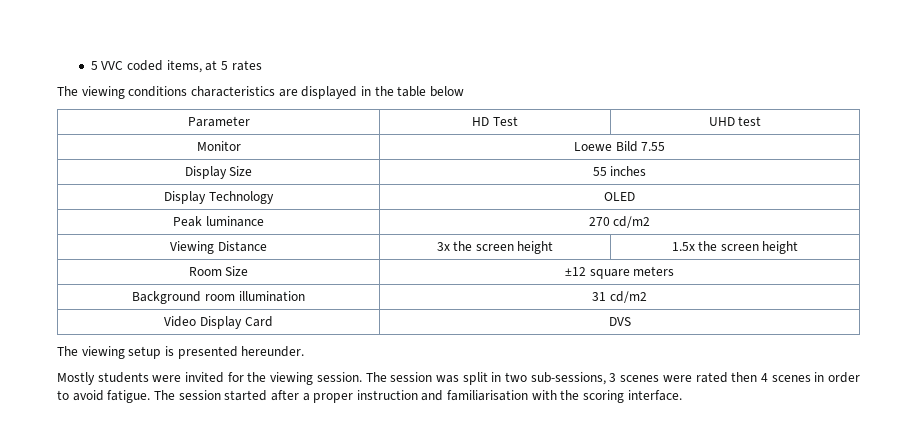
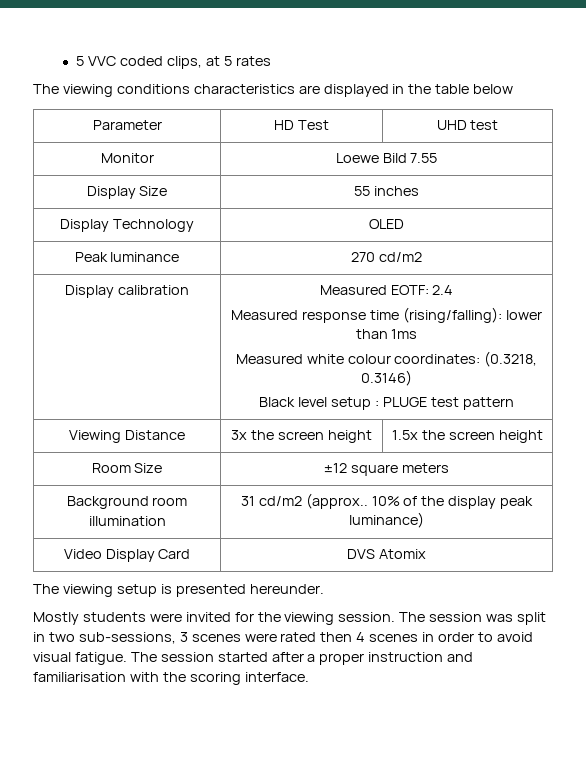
- 5 VVC coded items, at 5 rates
+ 5 VVC coded clips, at 5 rates
+ Display calibration | Measured EOTF: 2.4
+ Measured response time (rising/falling): lower than 1ms
+ Measured white colour coordinates: (0.3218, 0.3146)
+ Black level setup : PLUGE test pattern
- Background room illumination | 31 cd/m2
+ Background room illumination | 31 cd/m2 (approx.. 10% of the display peak luminance)
- Video Display Card | DVS
+ Video Display Card | DVS Atomix
- The session was split in two sub-sessions, 3 scenes were rated then 4 scenes in order to avoid fatigue.
+ The session was split in two sub-sessions, 3 scenes were rated then 4 scenes in order to avoid visual fatigue.

